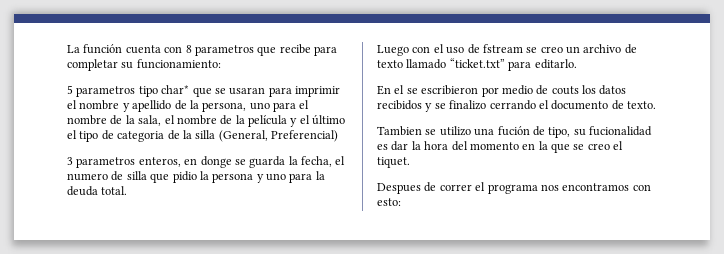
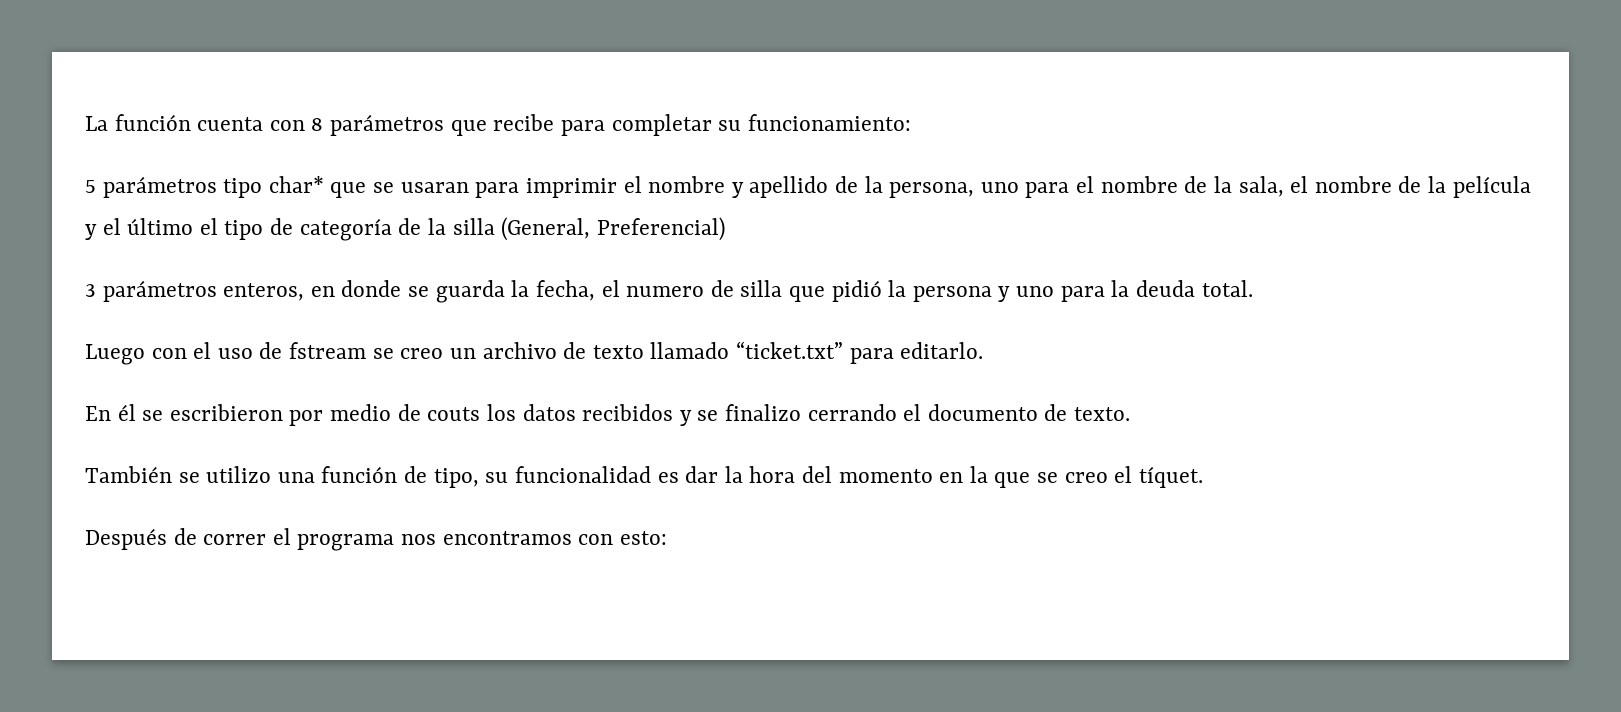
- La función cuenta con 8 parametros que recibe para completar su funcionamiento:
+ La función cuenta con 8 parámetros que recibe para completar su funcionamiento:
- 5 parametros tipo char* que se usaran para imprimir el nombre y apellido de la persona, uno para el nombre de la sala, el nombre de la película y el último el tipo de categoria de la silla (General, Preferencial)
+ 5 parámetros tipo char* que se usaran para imprimir el nombre y apellido de la persona, uno para el nombre de la sala, el nombre de la película y el último el tipo de categoría de la silla (General, Preferencial)
- 3 parametros enteros, en donge se guarda la fecha, el numero de silla que pidio la persona y uno para la deuda total.
+ 3 parámetros enteros, en donde se guarda la fecha, el numero de silla que pidió la persona y uno para la deuda total.
- En el se escribieron por medio de couts los datos recibidos y se finalizo cerrando el documento de texto.
+ En él se escribieron por medio de couts los datos recibidos y se finalizo cerrando el documento de texto.
- Tambien se utilizo una fución de tipo, su fucionalidad es dar la hora del momento en la que se creo el tiquet.
- Despues de correr el programa nos encontramos con esto:
+ También se utilizo una función de tipo, su funcionalidad es dar la hora del momento en la que se creo el tíquet.
+ Después de correr el programa nos encontramos con esto:

